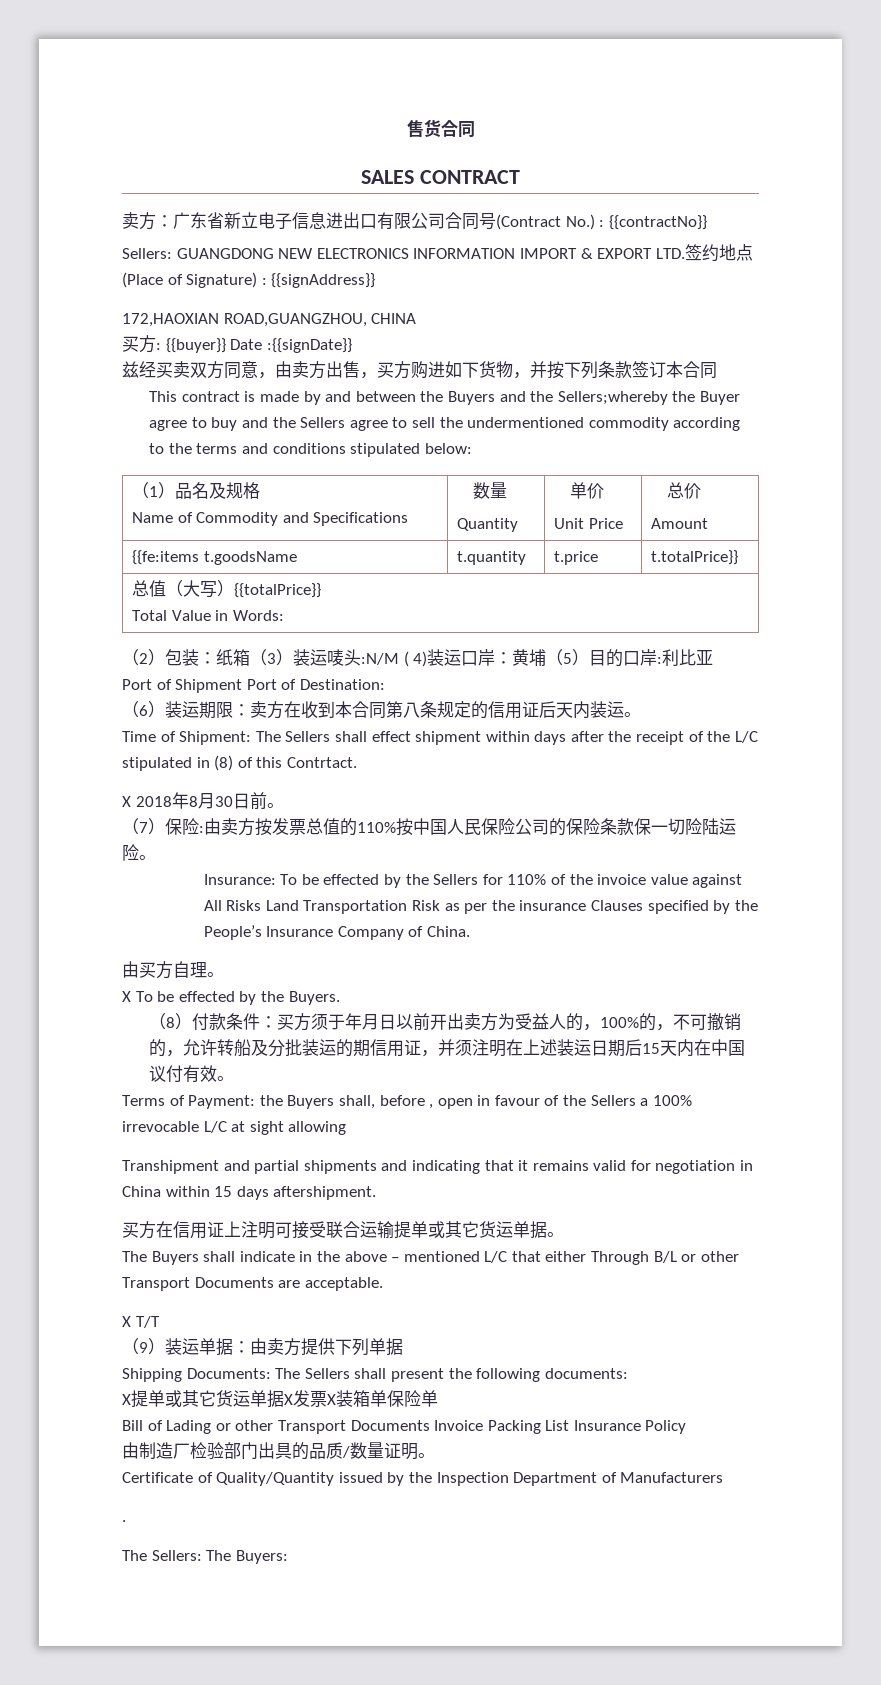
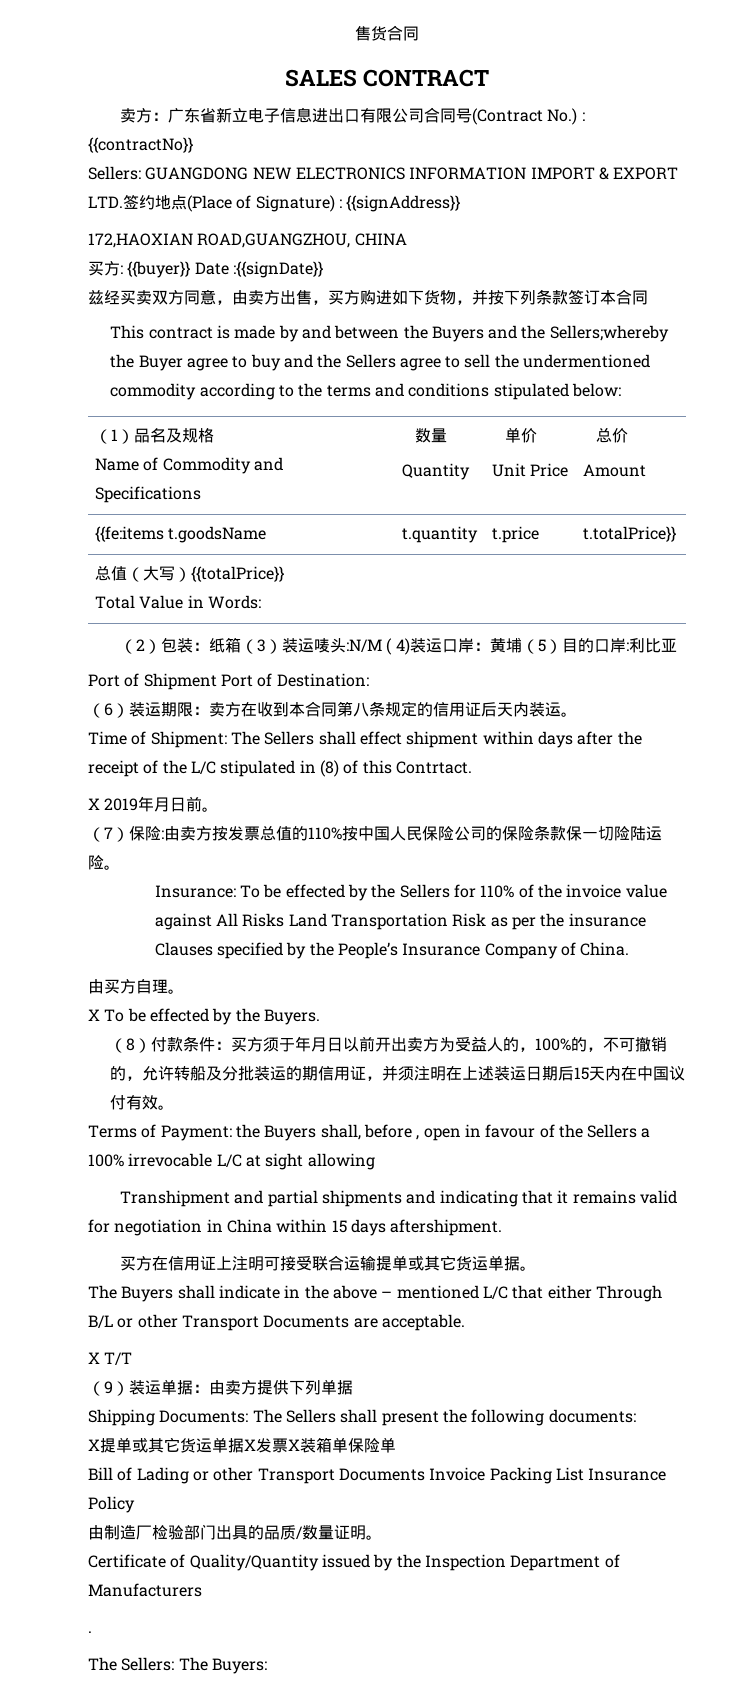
- X 2018年8月30日前。
+ X 2019年月日前。

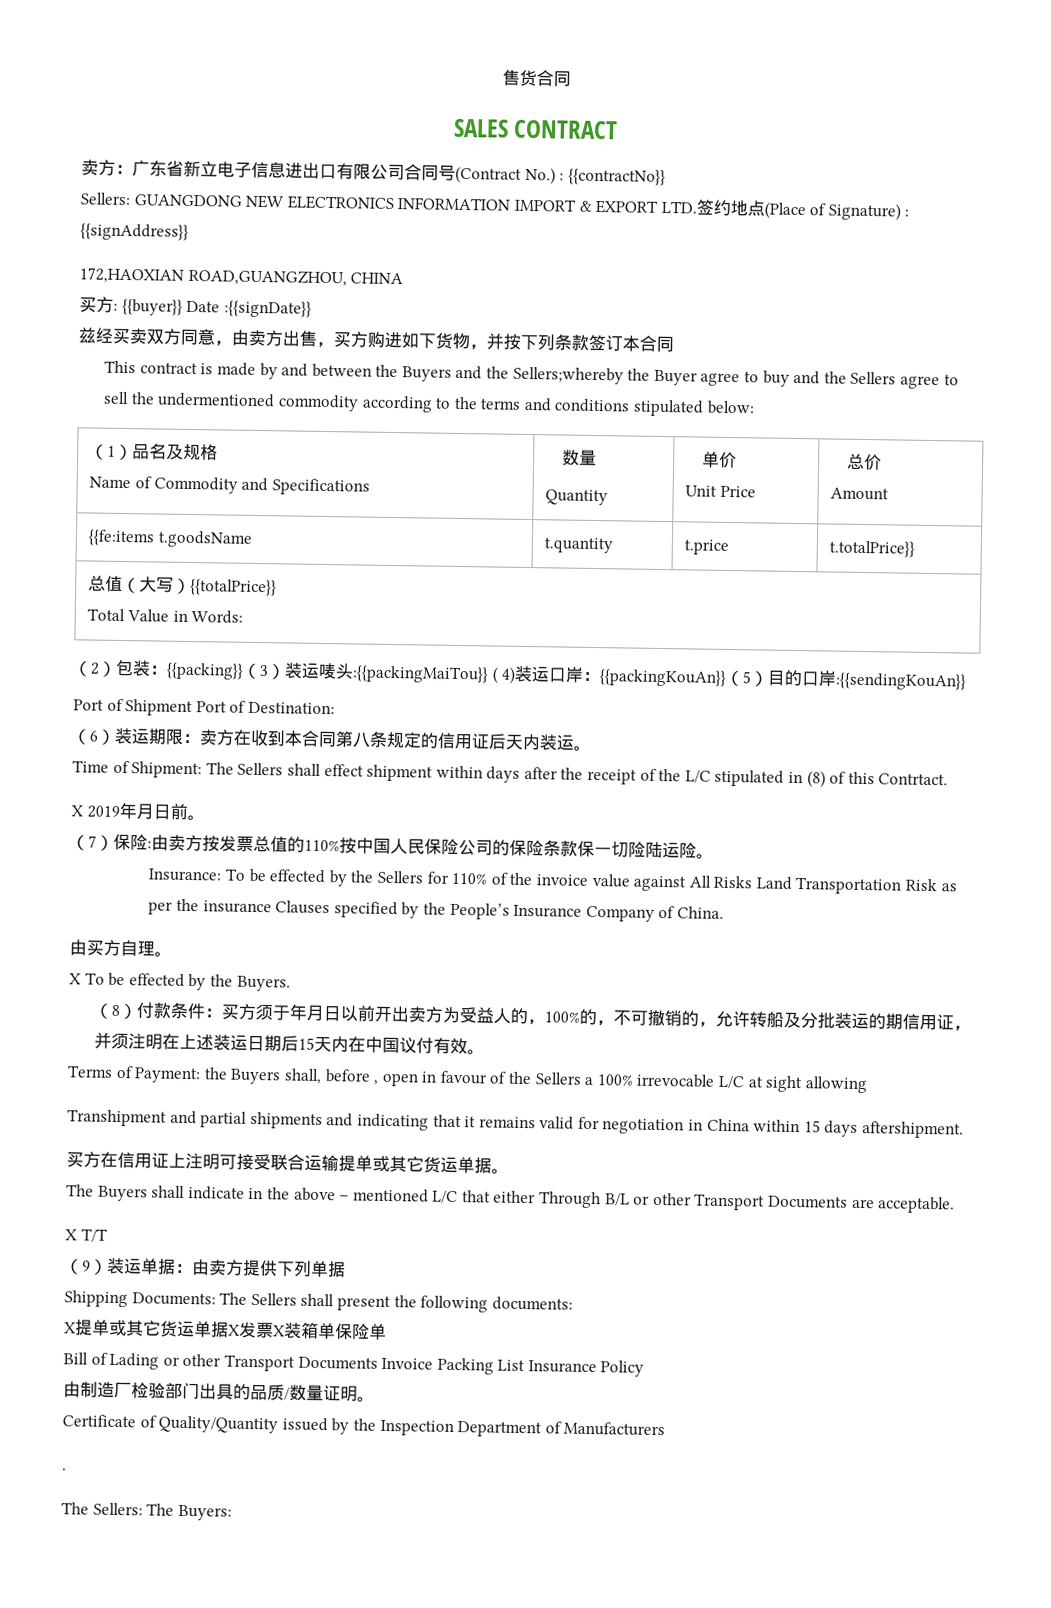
- （2）包装：纸箱（3）装运唛头:N/M ( 4)装运口岸：黄埔（5）目的口岸:利比亚
+ （2）包装：{{packing}}（3）装运唛头:{{packingMaiTou}} ( 4)装运口岸：{{packingKouAn}}（5）目的口岸:{{sendingKouAn}}

